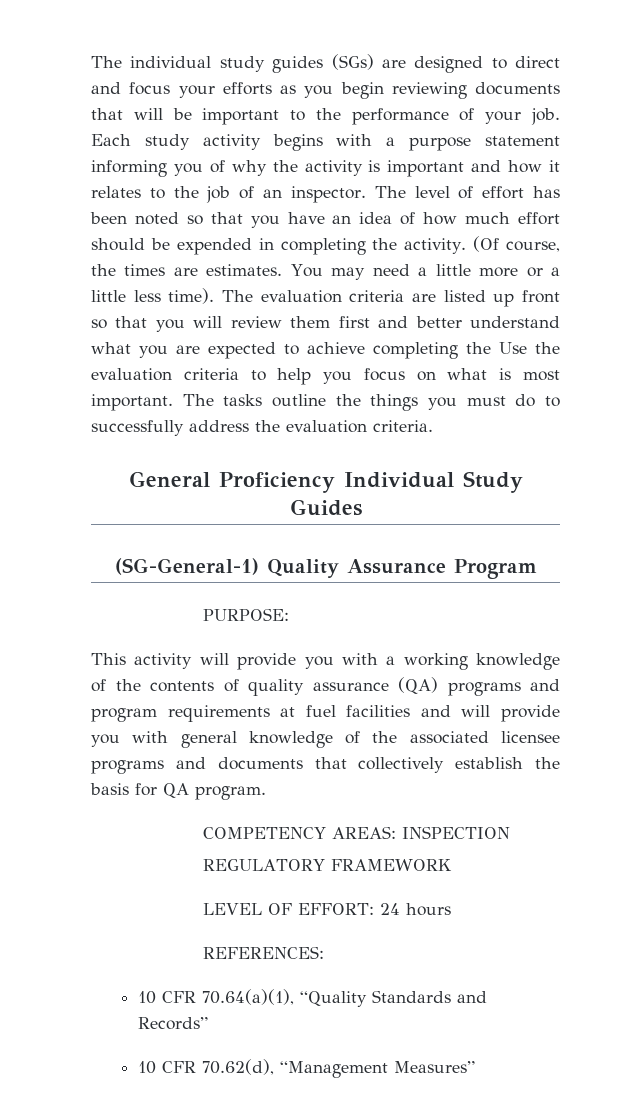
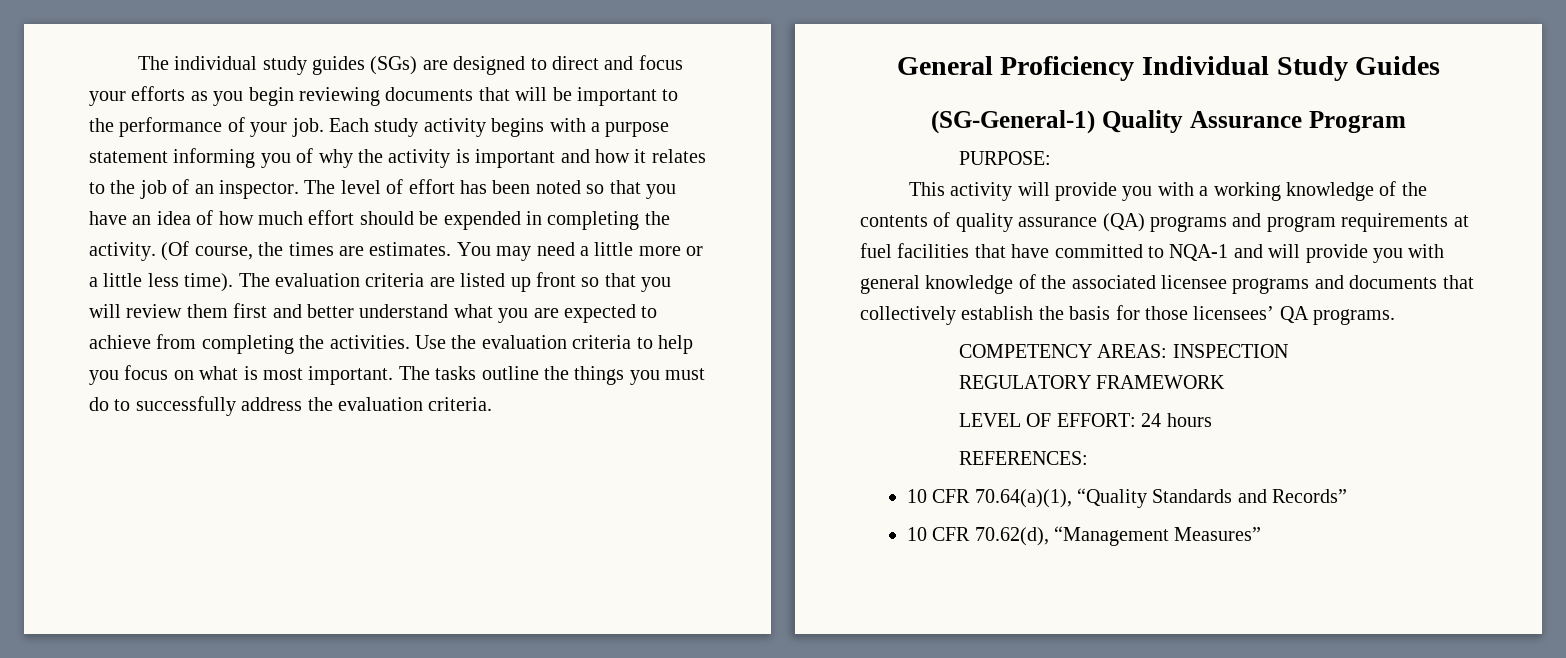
- The evaluation criteria are listed up front so that you will review them first and better understand what you are expected to achieve completing the Use the evaluation criteria to help you focus on what is most important.
+ The evaluation criteria are listed up front so that you will review them first and better understand what you are expected to achieve from completing the activities. Use the evaluation criteria to help you focus on what is most important.
- This activity will provide you with a working knowledge of the contents of quality assurance (QA) programs and program requirements at fuel facilities and will provide you with general knowledge of the associated licensee programs and documents that collectively establish the basis for QA program.
+ This activity will provide you with a working knowledge of the contents of quality assurance (QA) programs and program requirements at fuel facilities that have committed to NQA-1 and will provide you with general knowledge of the associated licensee programs and documents that collectively establish the basis for those licensees’ QA programs.

